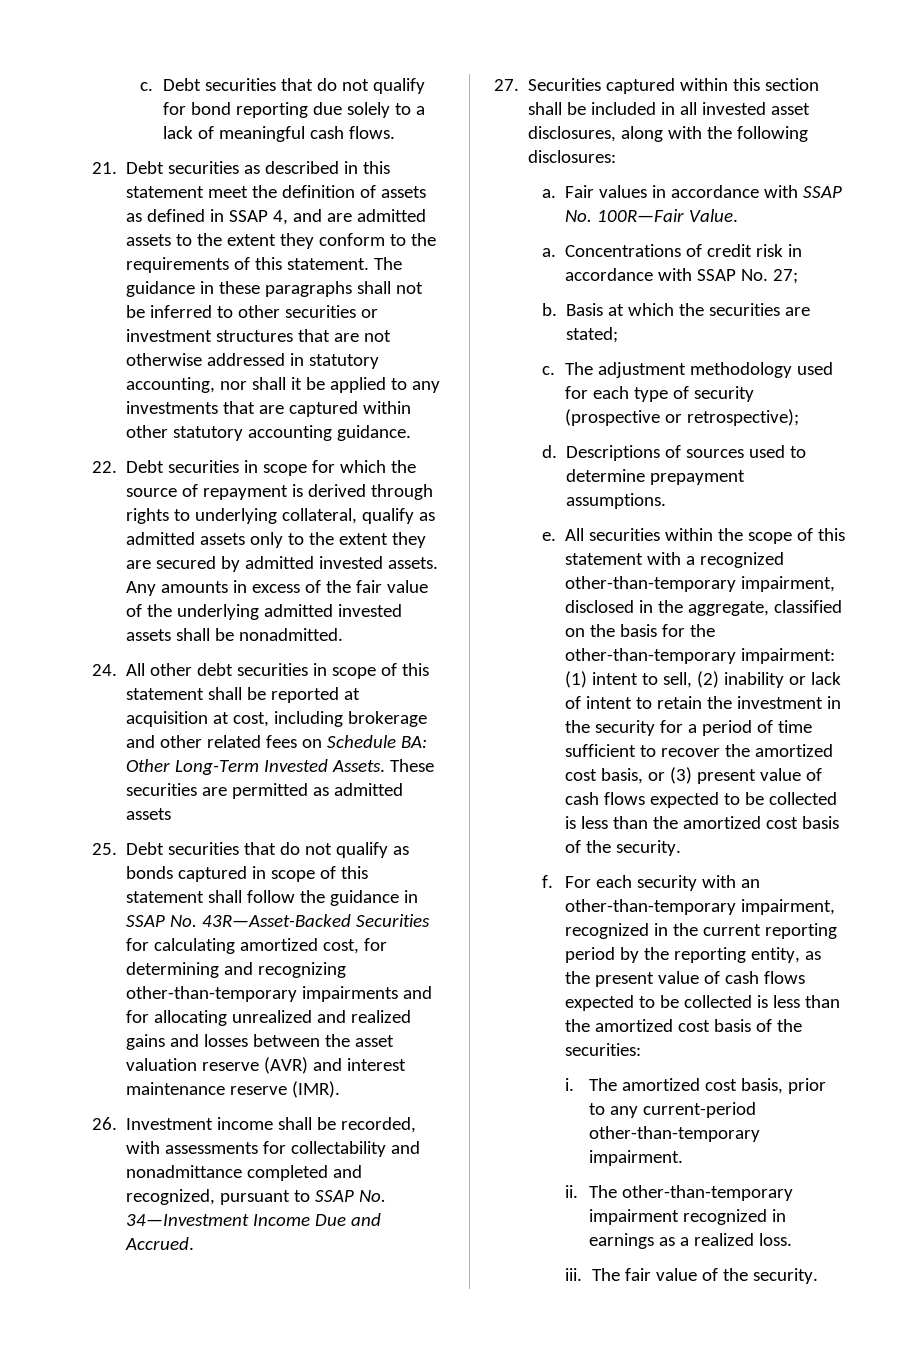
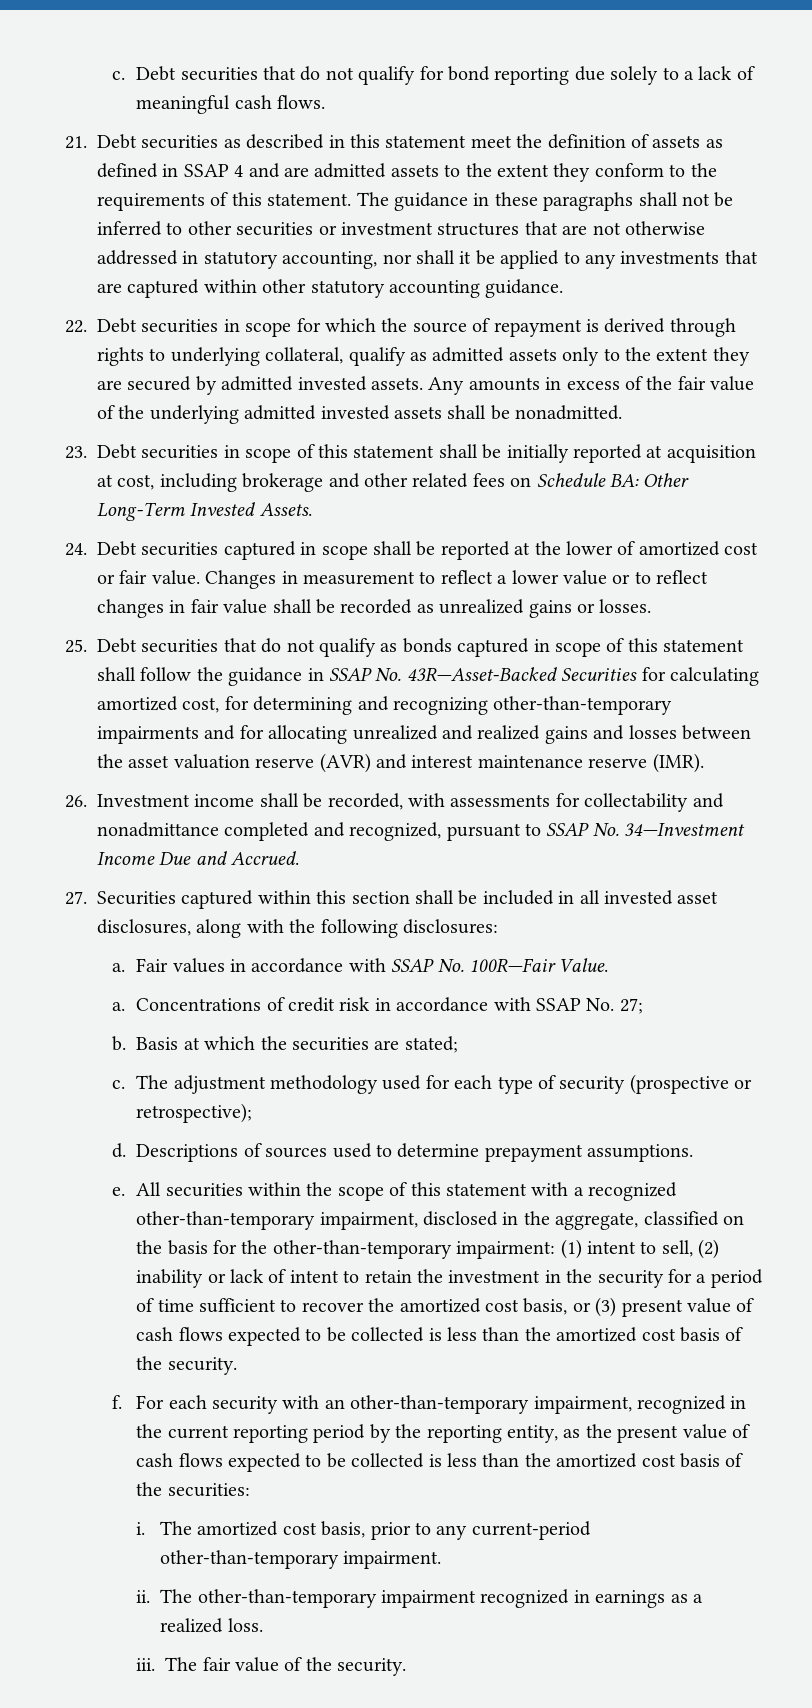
- 21. Debt securities as described in this statement meet the definition of assets as defined in SSAP 4, and are admitted assets to the extent they conform to the requirements of this statement.
+ 21. Debt securities as described in this statement meet the definition of assets as defined in SSAP 4 and are admitted assets to the extent they conform to the requirements of this statement.
- 24. All other debt securities in scope of this statement shall be reported at acquisition at cost, including brokerage and other related fees on Schedule BA: Other Long-Term Invested Assets. These securities are permitted as admitted assets
+ 23. Debt securities in scope of this statement shall be initially reported at acquisition at cost, including brokerage and other related fees on Schedule BA: Other Long-Term Invested Assets.
+ 24. Debt securities captured in scope shall be reported at the lower of amortized cost or fair value. Changes in measurement to reflect a lower value or to reflect changes in fair value shall be recorded as unrealized gains or losses.

